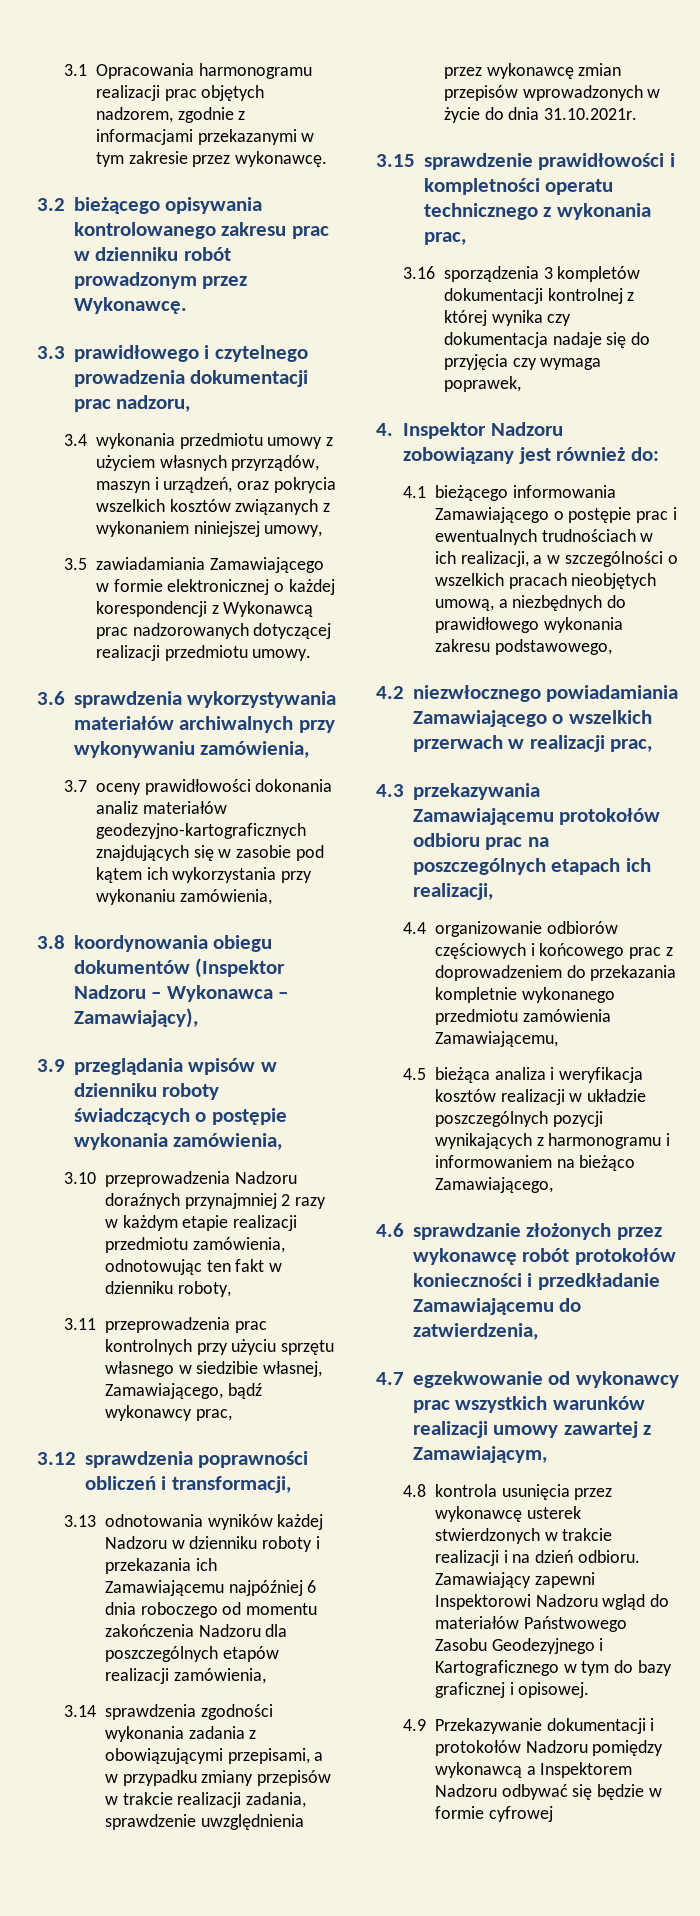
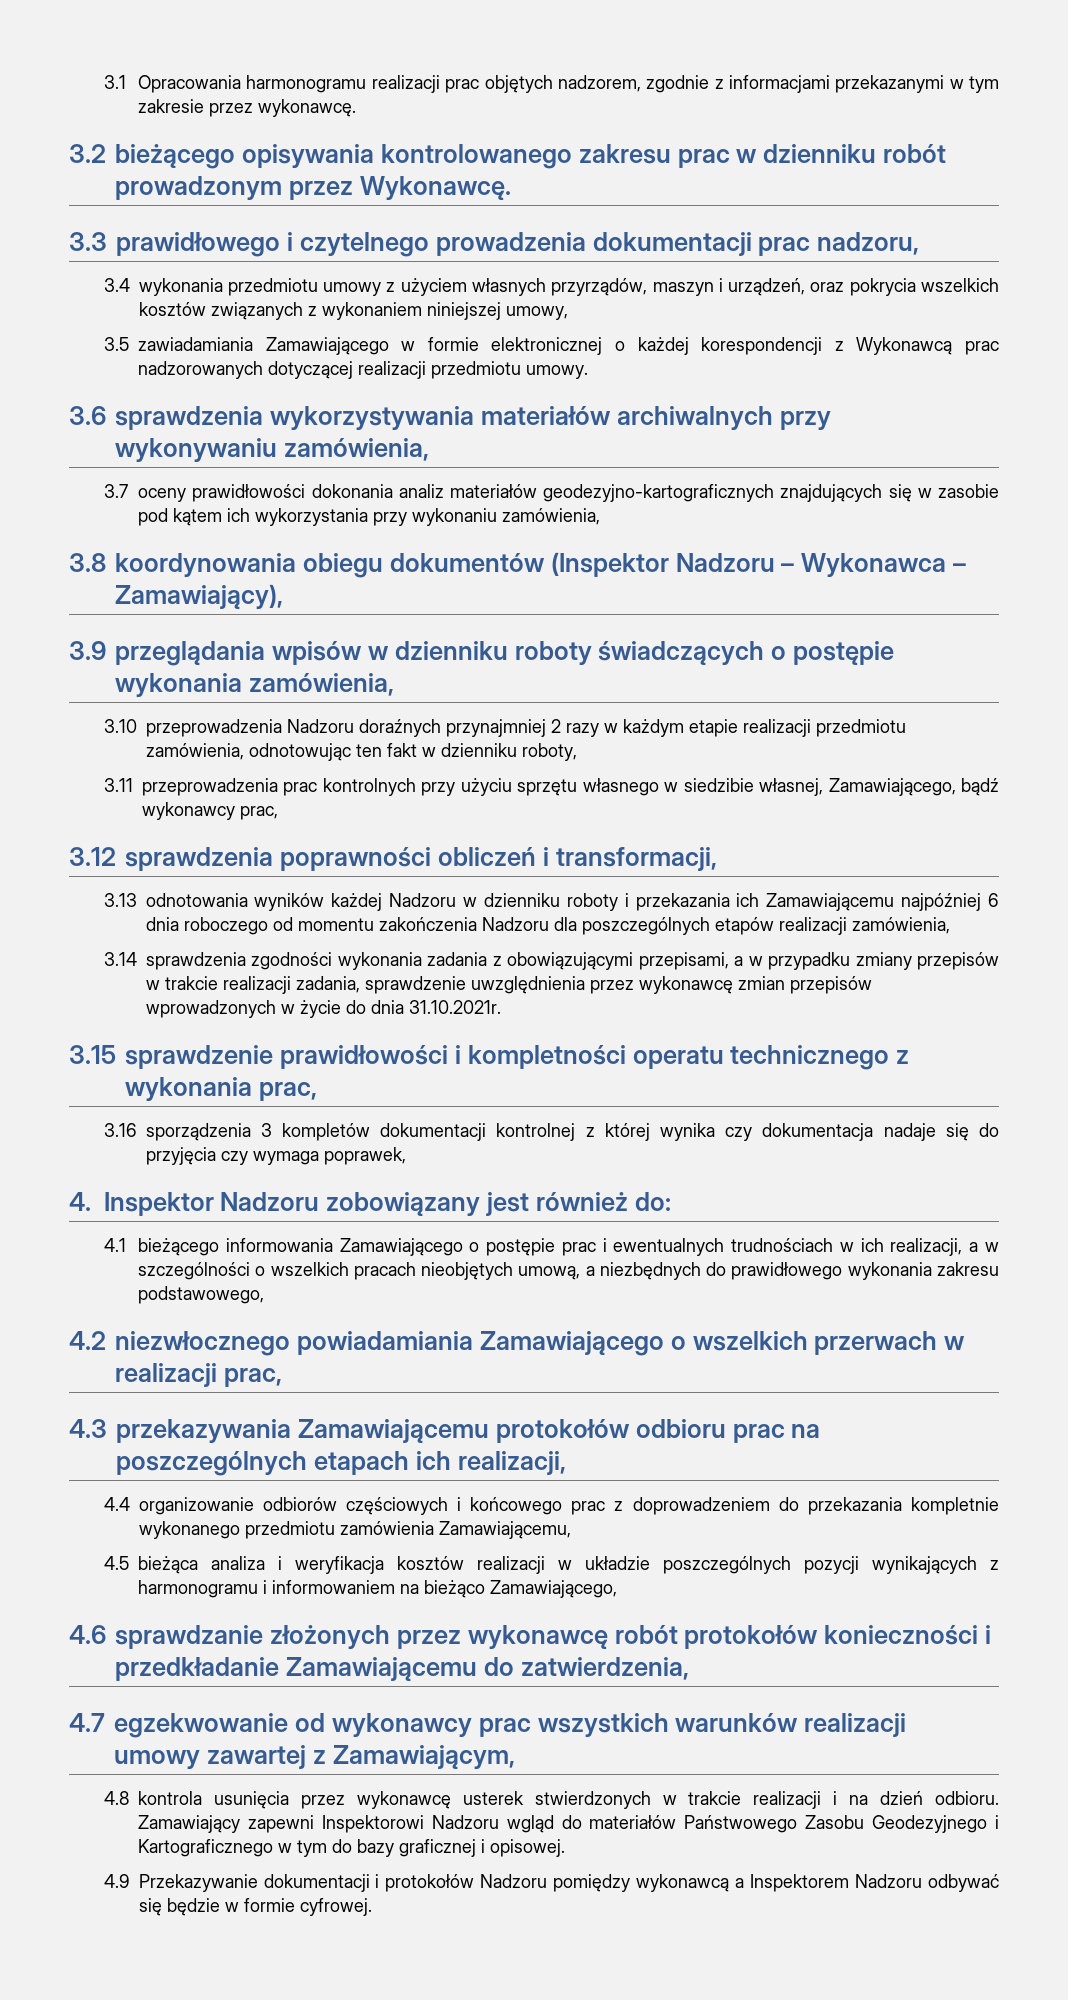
- 4.9 Przekazywanie dokumentacji i protokołów Nadzoru pomiędzy wykonawcą a Inspektorem Nadzoru odbywać się będzie w formie cyfrowej
+ 4.9 Przekazywanie dokumentacji i protokołów Nadzoru pomiędzy wykonawcą a Inspektorem Nadzoru odbywać się będzie w formie cyfrowej.

